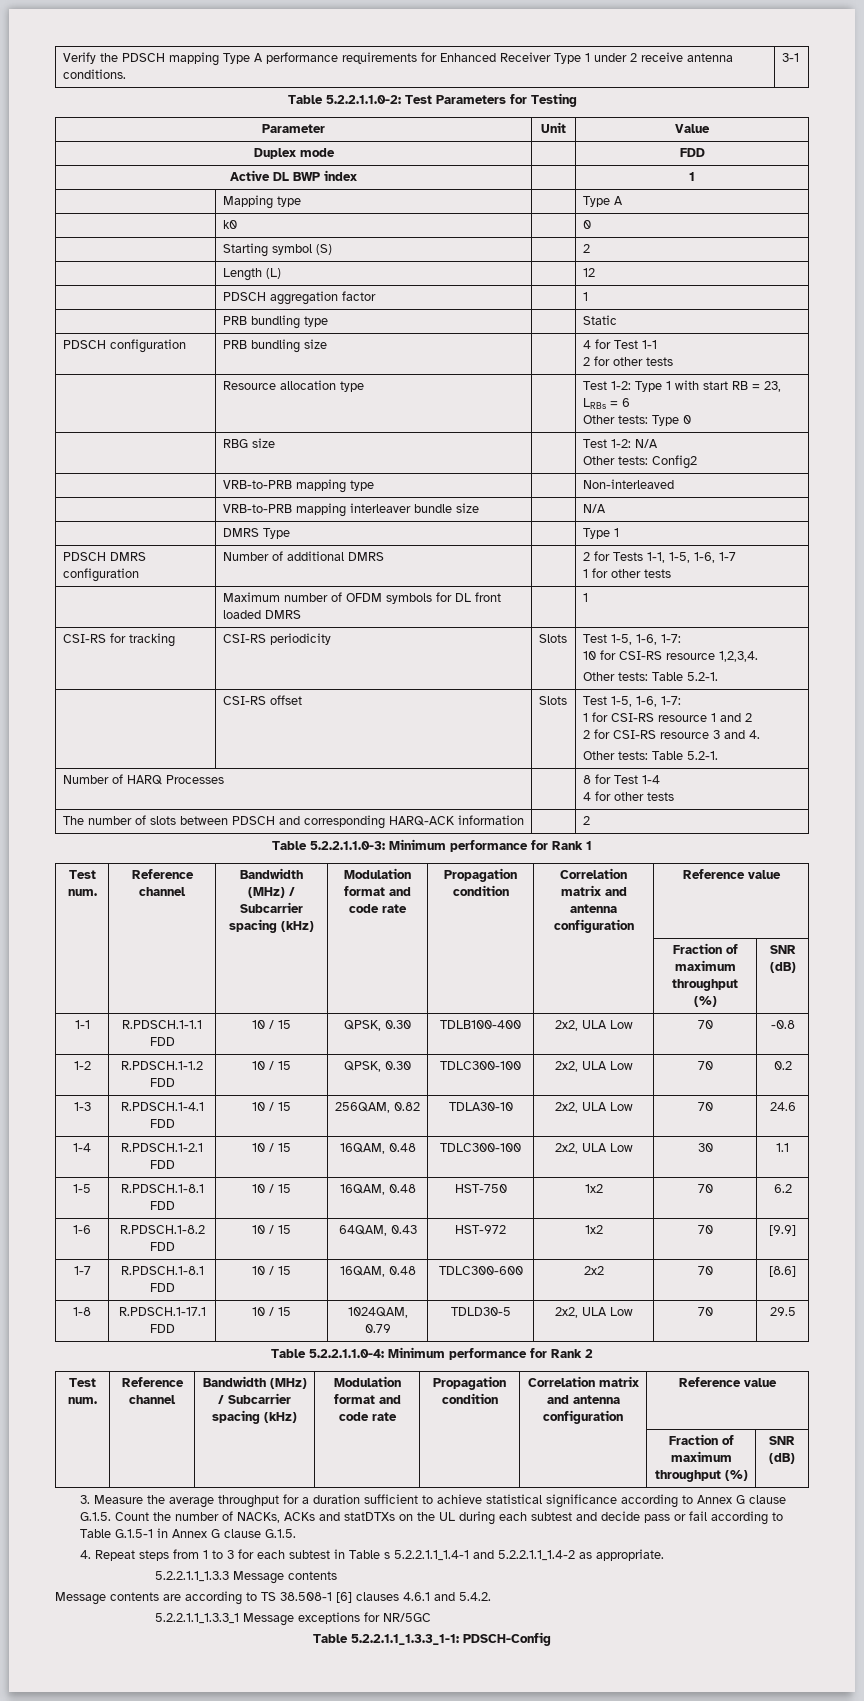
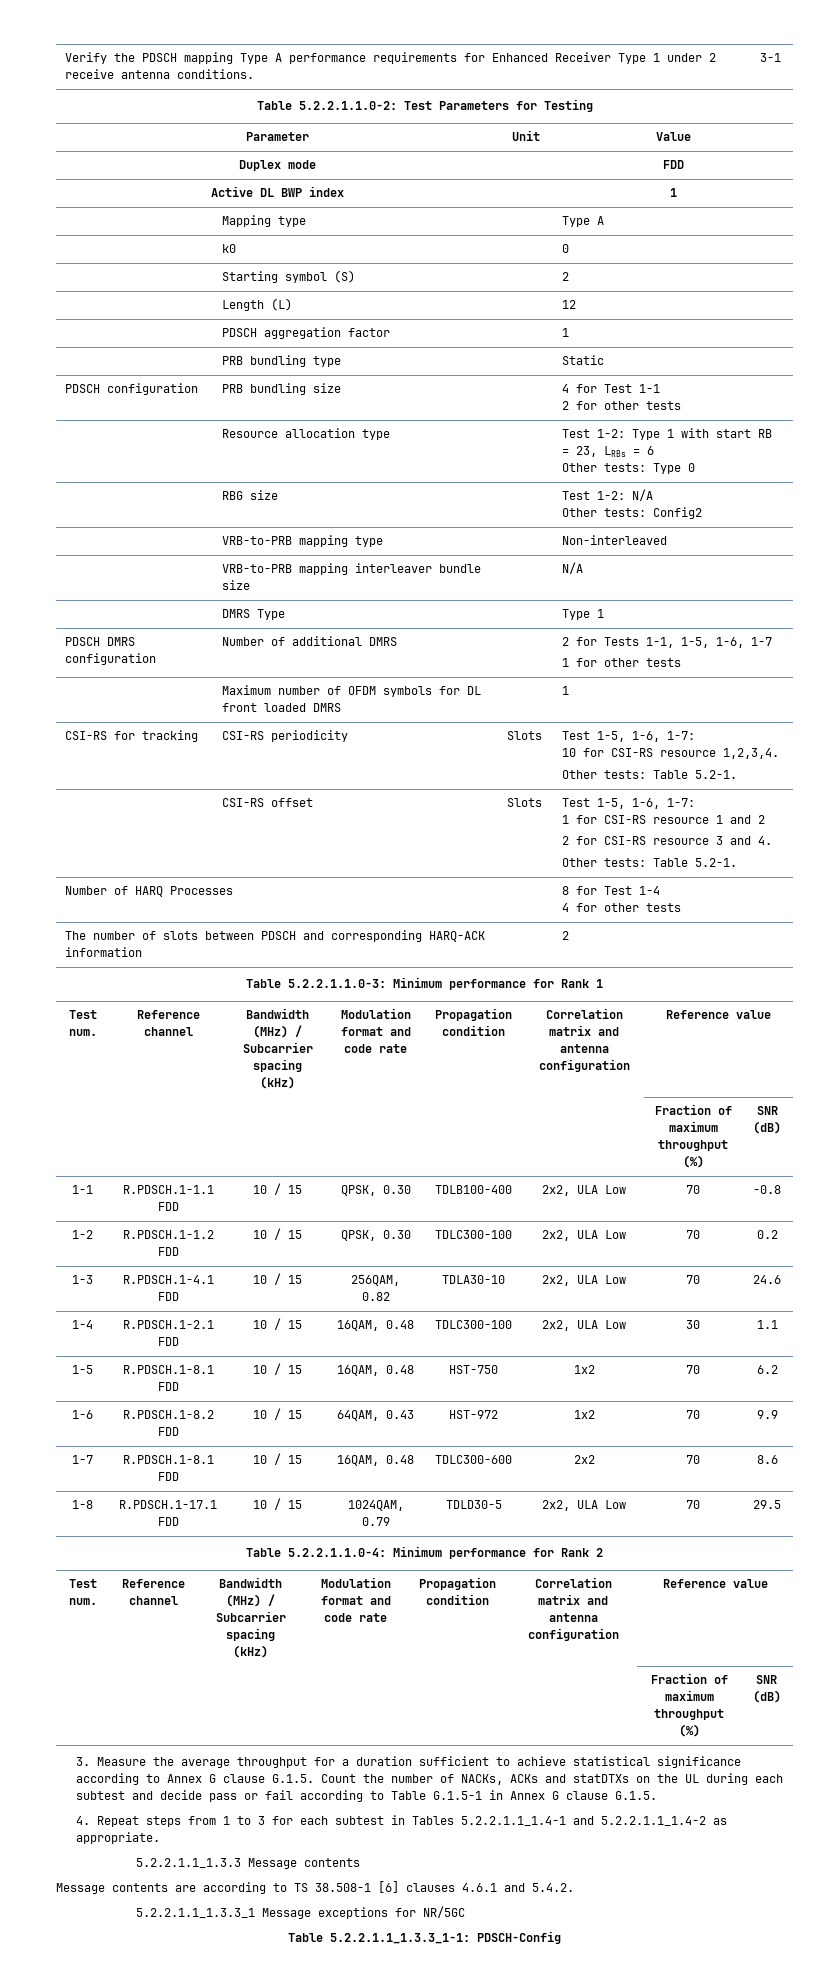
- 1-6 | R.PDSCH.1-8.2 FDD | 10 / 15 | 64QAM, 0.43 | HST-972 | 1x2 | 70 | [9.9]
+ 1-6 | R.PDSCH.1-8.2 FDD | 10 / 15 | 64QAM, 0.43 | HST-972 | 1x2 | 70 | 9.9
- 1-7 | R.PDSCH.1-8.1 FDD | 10 / 15 | 16QAM, 0.48 | TDLC300-600 | 2x2 | 70 | [8.6]
+ 1-7 | R.PDSCH.1-8.1 FDD | 10 / 15 | 16QAM, 0.48 | TDLC300-600 | 2x2 | 70 | 8.6
- 4. Repeat steps from 1 to 3 for each subtest in Table s 5.2.2.1.1_1.4-1 and 5.2.2.1.1_1.4-2 as appropriate.
+ 4. Repeat steps from 1 to 3 for each subtest in Tables 5.2.2.1.1_1.4-1 and 5.2.2.1.1_1.4-2 as appropriate.

